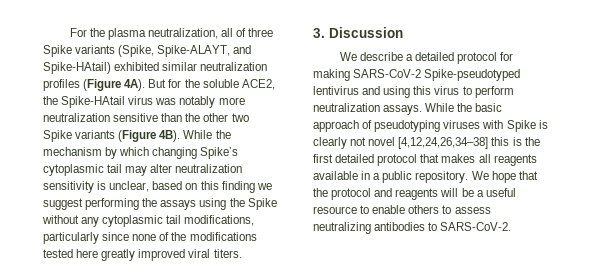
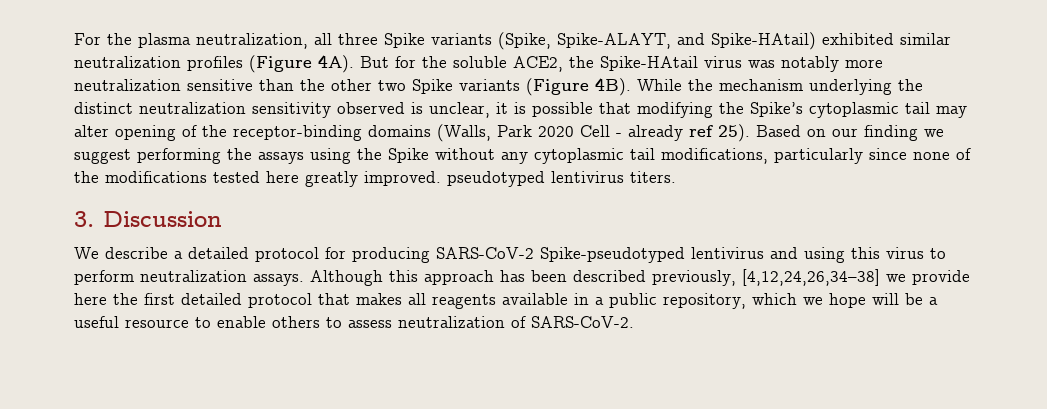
- For the plasma neutralization, all of three Spike variants (Spike, Spike-ALAYT, and Spike-HAtail) exhibited similar neutralization profiles (Figure 4A).
+ For the plasma neutralization, all three Spike variants (Spike, Spike-ALAYT, and Spike-HAtail) exhibited similar neutralization profiles (Figure 4A).
- While the mechanism by which changing Spike’s cytoplasmic tail may alter neutralization sensitivity is unclear, based on this finding we suggest performing the assays using the Spike without any cytoplasmic tail modifications, particularly since none of the modifications tested here greatly improved viral titers.
+ While the mechanism underlying the distinct neutralization sensitivity observed is unclear, it is possible that modifying the Spike’s cytoplasmic tail may alter opening of the receptor-binding domains (Walls, Park 2020 Cell - already ref 25). Based on our finding we suggest performing the assays using the Spike without any cytoplasmic tail modifications, particularly since none of the modifications tested here greatly improved. pseudotyped lentivirus titers.
- We describe a detailed protocol for making SARS-CoV-2 Spike-pseudotyped lentivirus and using this virus to perform neutralization assays.
+ We describe a detailed protocol for producing SARS-CoV-2 Spike-pseudotyped lentivirus and using this virus to perform neutralization assays.
- While the basic approach of pseudotyping viruses with Spike is clearly not novel [4,12,24,26,34–38] this is the first detailed protocol that makes all reagents available in a public repository. We hope that the protocol and reagents will be a useful resource to enable others to assess neutralizing antibodies to SARS-CoV-2.
+ Although this approach has been described previously, [4,12,24,26,34–38] we provide here the first detailed protocol that makes all reagents available in a public repository, which we hope will be a useful resource to enable others to assess neutralization of SARS-CoV-2.

